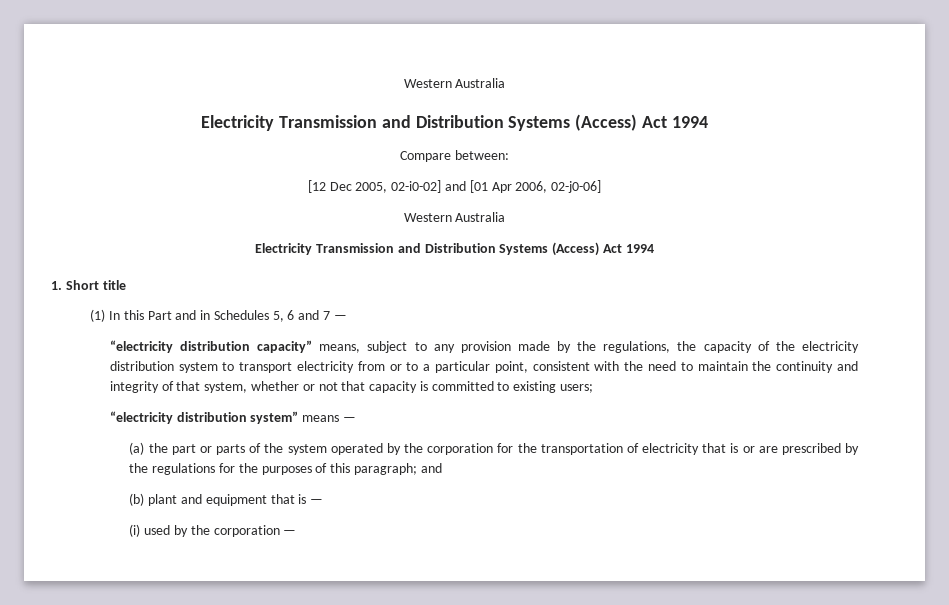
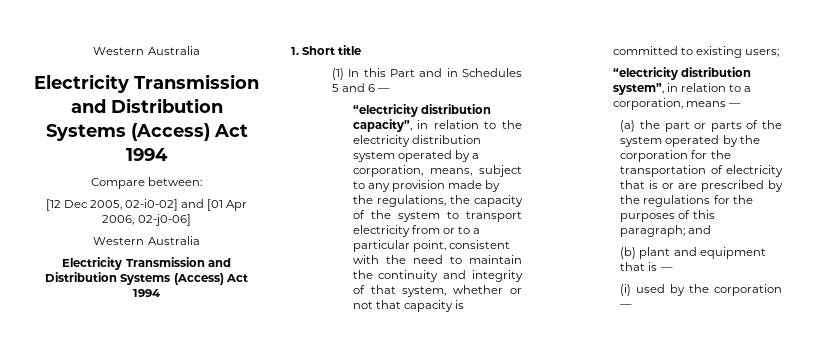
- (1) In this Part and in Schedules 5, 6 and 7 —
+ (1) In this Part and in Schedules 5 and 6 —
- “electricity distribution capacity” means, subject to any provision made by the regulations, the capacity of the electricity distribution system to transport electricity from or to a particular point, consistent with the need to maintain the continuity and integrity of that system, whether or not that capacity is committed to existing users;
+ “electricity distribution capacity”, in relation to the electricity distribution system operated by a corporation, means, subject to any provision made by the regulations, the capacity of the system to transport electricity from or to a particular point, consistent with the need to maintain the continuity and integrity of that system, whether or not that capacity is committed to existing users;
- “electricity distribution system” means —
+ “electricity distribution system”, in relation to a corporation, means —

